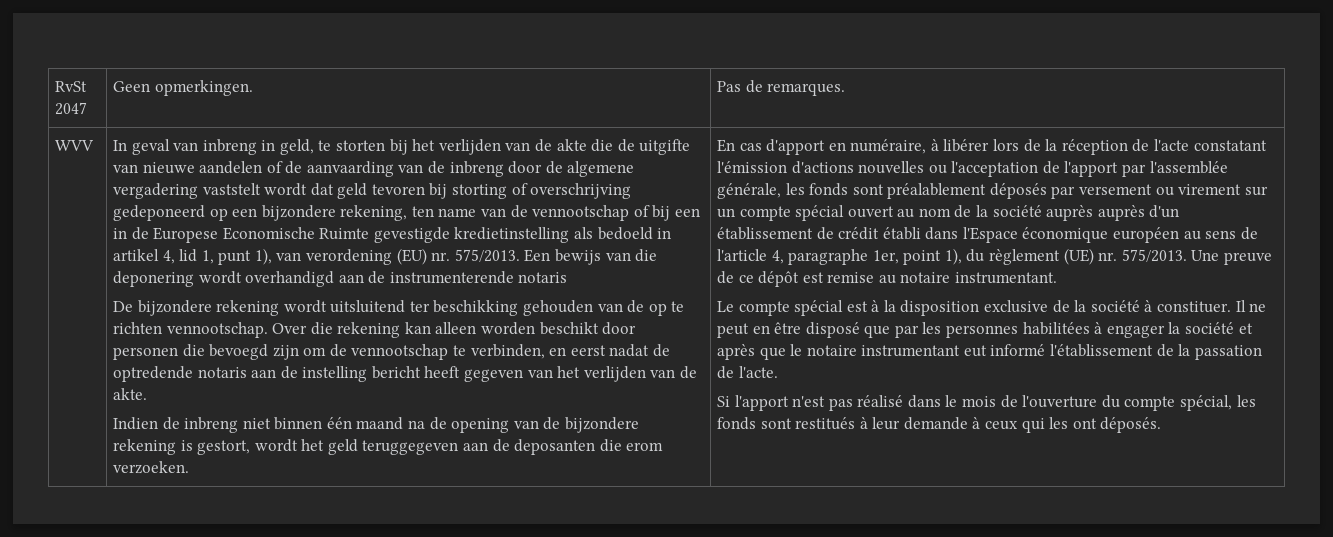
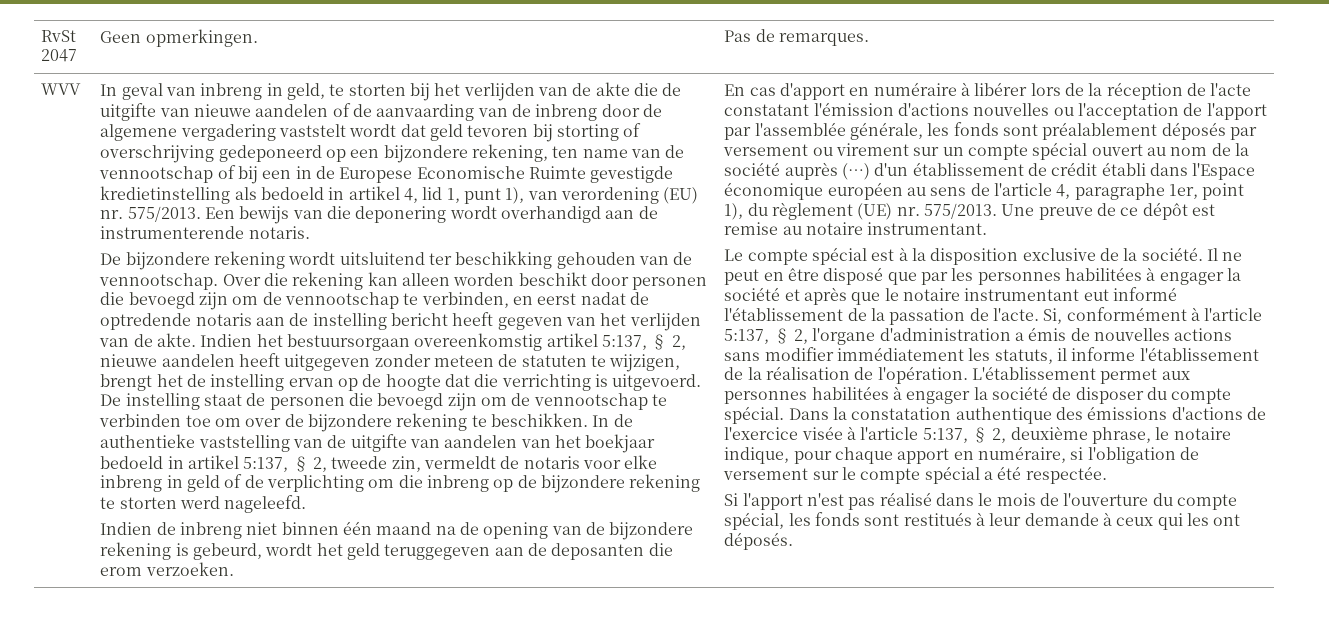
- Een bewijs van die deponering wordt overhandigd aan de instrumenterende notaris
+ Een bewijs van die deponering wordt overhandigd aan de instrumenterende notaris.
- De bijzondere rekening wordt uitsluitend ter beschikking gehouden van de op te richten vennootschap.
+ De bijzondere rekening wordt uitsluitend ter beschikking gehouden van de vennootschap.
+ Indien het bestuursorgaan overeenkomstig artikel 5:137, § 2, nieuwe aandelen heeft uitgegeven zonder meteen de statuten te wijzigen, brengt het de instelling ervan op de hoogte dat die verrichting is uitgevoerd. De instelling staat de personen die bevoegd zijn om de vennootschap te verbinden toe om over de bijzondere rekening te beschikken. In de authentieke vaststelling van de uitgifte van aandelen van het boekjaar bedoeld in artikel 5:137, § 2, tweede zin, vermeldt de notaris voor elke inbreng in geld of de verplichting om die inbreng op de bijzondere rekening te storten werd nageleefd.
- Indien de inbreng niet binnen één maand na de opening van de bijzondere rekening is gestort, wordt het geld teruggegeven aan de deposanten die erom verzoeken.
+ Indien de inbreng niet binnen één maand na de opening van de bijzondere rekening is gebeurd, wordt het geld teruggegeven aan de deposanten die erom verzoeken.
- En cas d'apport en numéraire, à libérer lors de la réception de l'acte constatant l'émission d'actions nouvelles ou l'acceptation de l'apport par l'assemblée générale, les fonds sont préalablement déposés par versement ou virement sur un compte spécial ouvert au nom de la société auprès auprès d'un établissement de crédit établi dans l'Espace économique européen au sens de l'article 4, paragraphe 1er, point 1), du règlement (UE) nr. 575/2013.
+ En cas d'apport en numéraire à libérer lors de la réception de l'acte constatant l'émission d'actions nouvelles ou l'acceptation de l'apport par l'assemblée générale, les fonds sont préalablement déposés par versement ou virement sur un compte spécial ouvert au nom de la société auprès (…) d'un établissement de crédit établi dans l'Espace économique européen au sens de l'article 4, paragraphe 1er, point 1), du règlement (UE) nr. 575/2013.
- Le compte spécial est à la disposition exclusive de la société à constituer.
+ Le compte spécial est à la disposition exclusive de la société.
+ Si, conformément à l'article 5:137, § 2, l'organe d'administration a émis de nouvelles actions sans modifier immédiatement les statuts, il informe l'établissement de la réalisation de l'opération. L'établissement permet aux personnes habilitées à engager la société de disposer du compte spécial. Dans la constatation authentique des émissions d'actions de l'exercice visée à l'article 5:137, § 2, deuxième phrase, le notaire indique, pour chaque apport en numéraire, si l'obligation de versement sur le compte spécial a été respectée.

